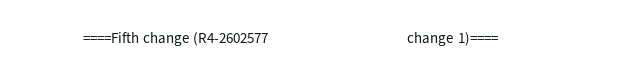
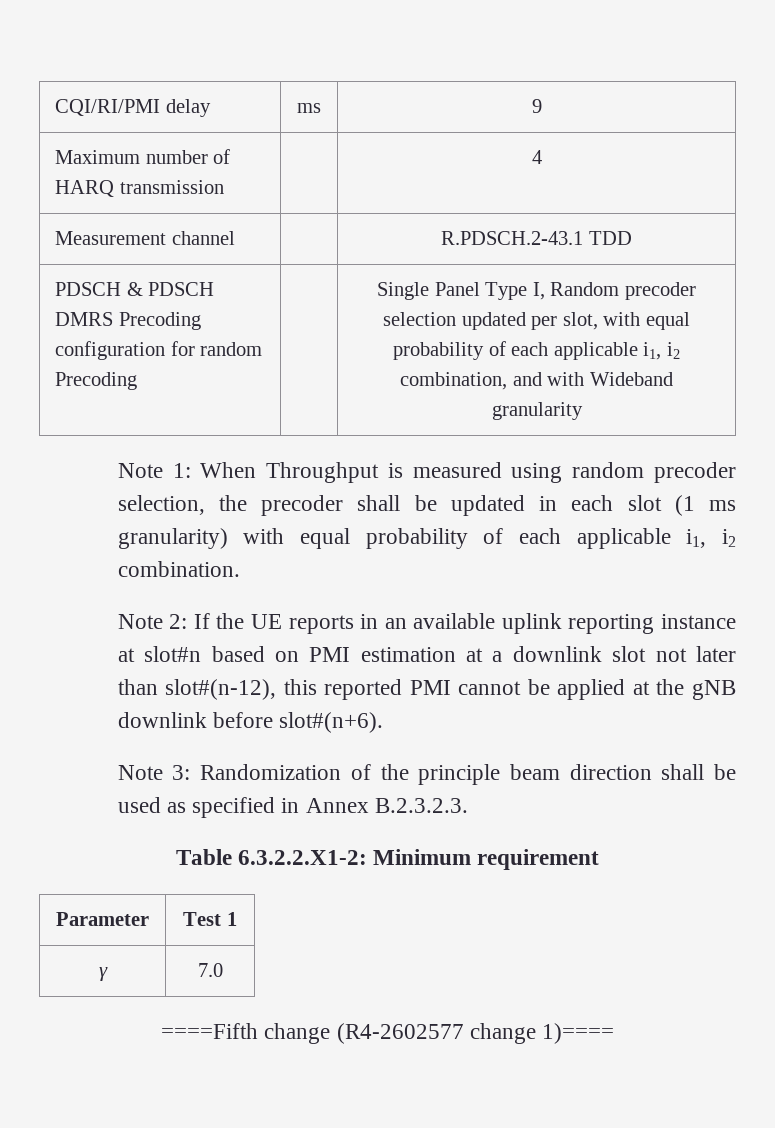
+ CQI/RI/PMI delay | ms | 9
+ Maximum number of HARQ transmission | | 4
+ Measurement channel | | R.PDSCH.2-43.1 TDD
+ PDSCH & PDSCH DMRS Precoding configuration for random Precoding | | Single Panel Type I, Random precoder selection updated per slot, with equal probability of each applicable i1, i2 combination, and with Wideband granularity
+ Note 1: When Throughput is measured using random precoder selection, the precoder shall be updated in each slot (1 ms granularity) with equal probability of each applicable i1, i2 combination.
+ Note 2: If the UE reports in an available uplink reporting instance at slot#n based on PMI estimation at a downlink slot not later than slot#(n-12), this reported PMI cannot be applied at the gNB downlink before slot#(n+6).
+ Note 3: Randomization of the principle beam direction shall be used as specified in Annex B.2.3.2.3.
+ Table 6.3.2.2.X1-2: Minimum requirement
+ Parameter | Test 1
+ γ | 7.0

